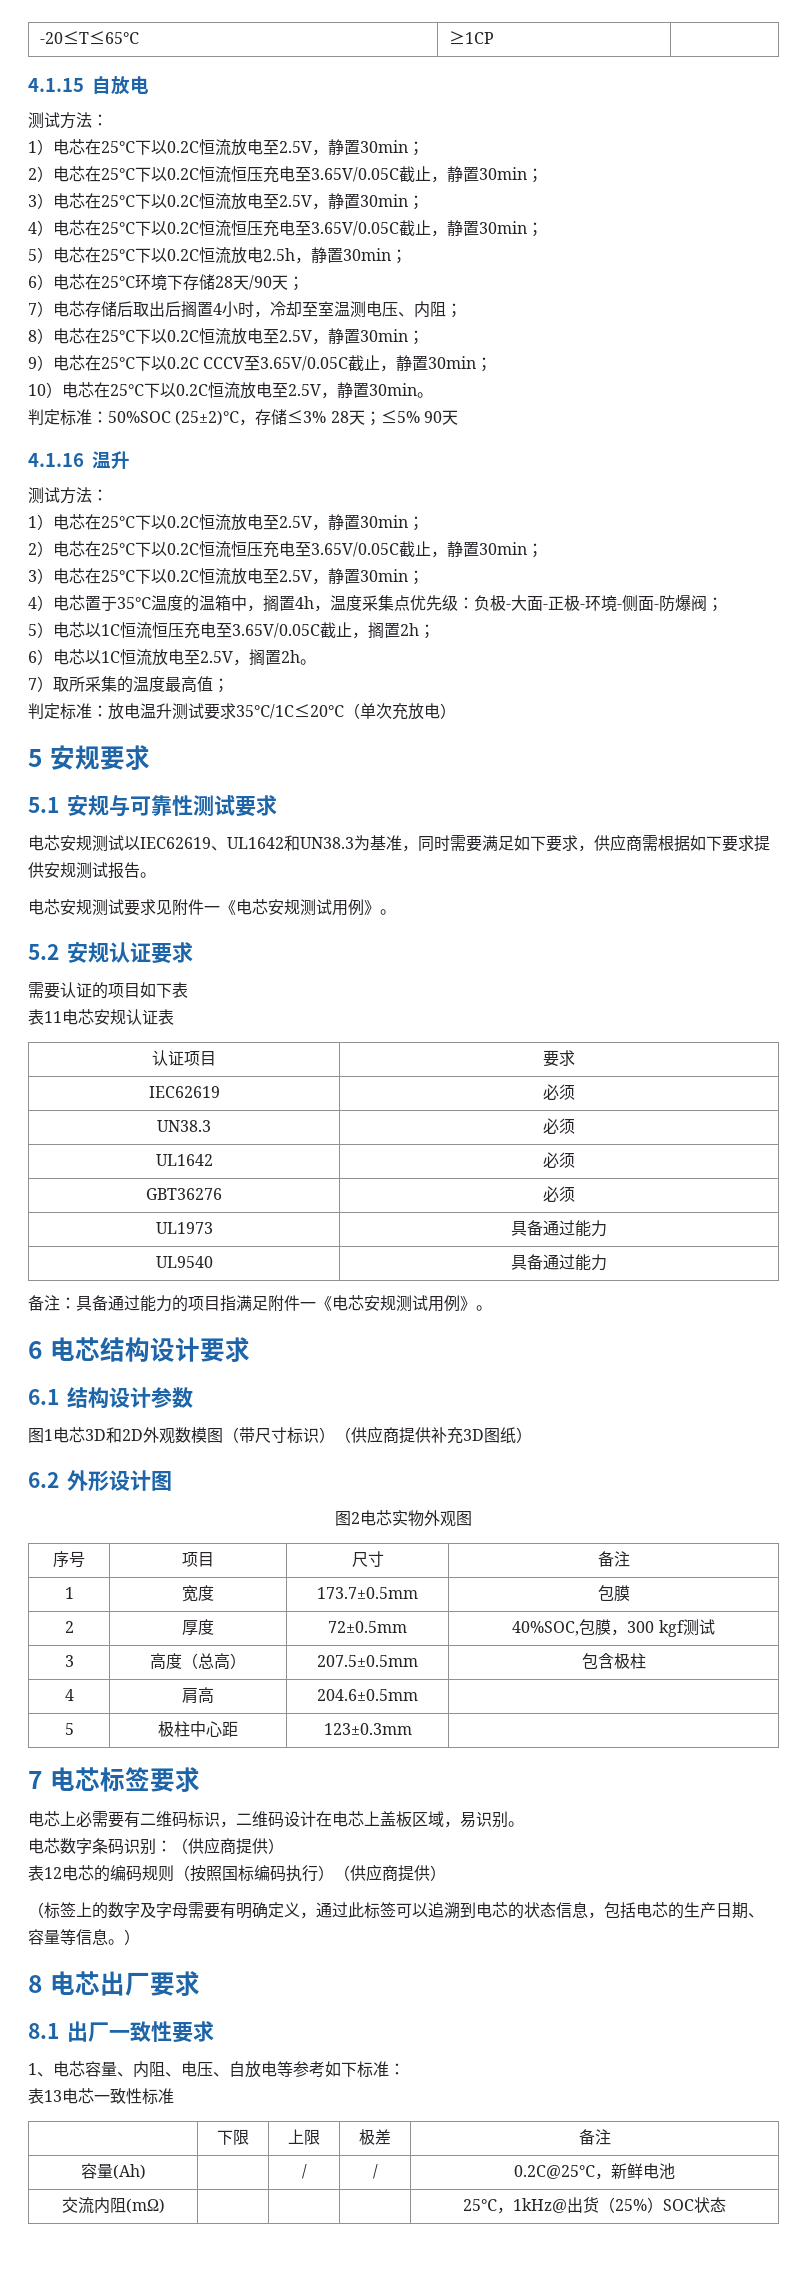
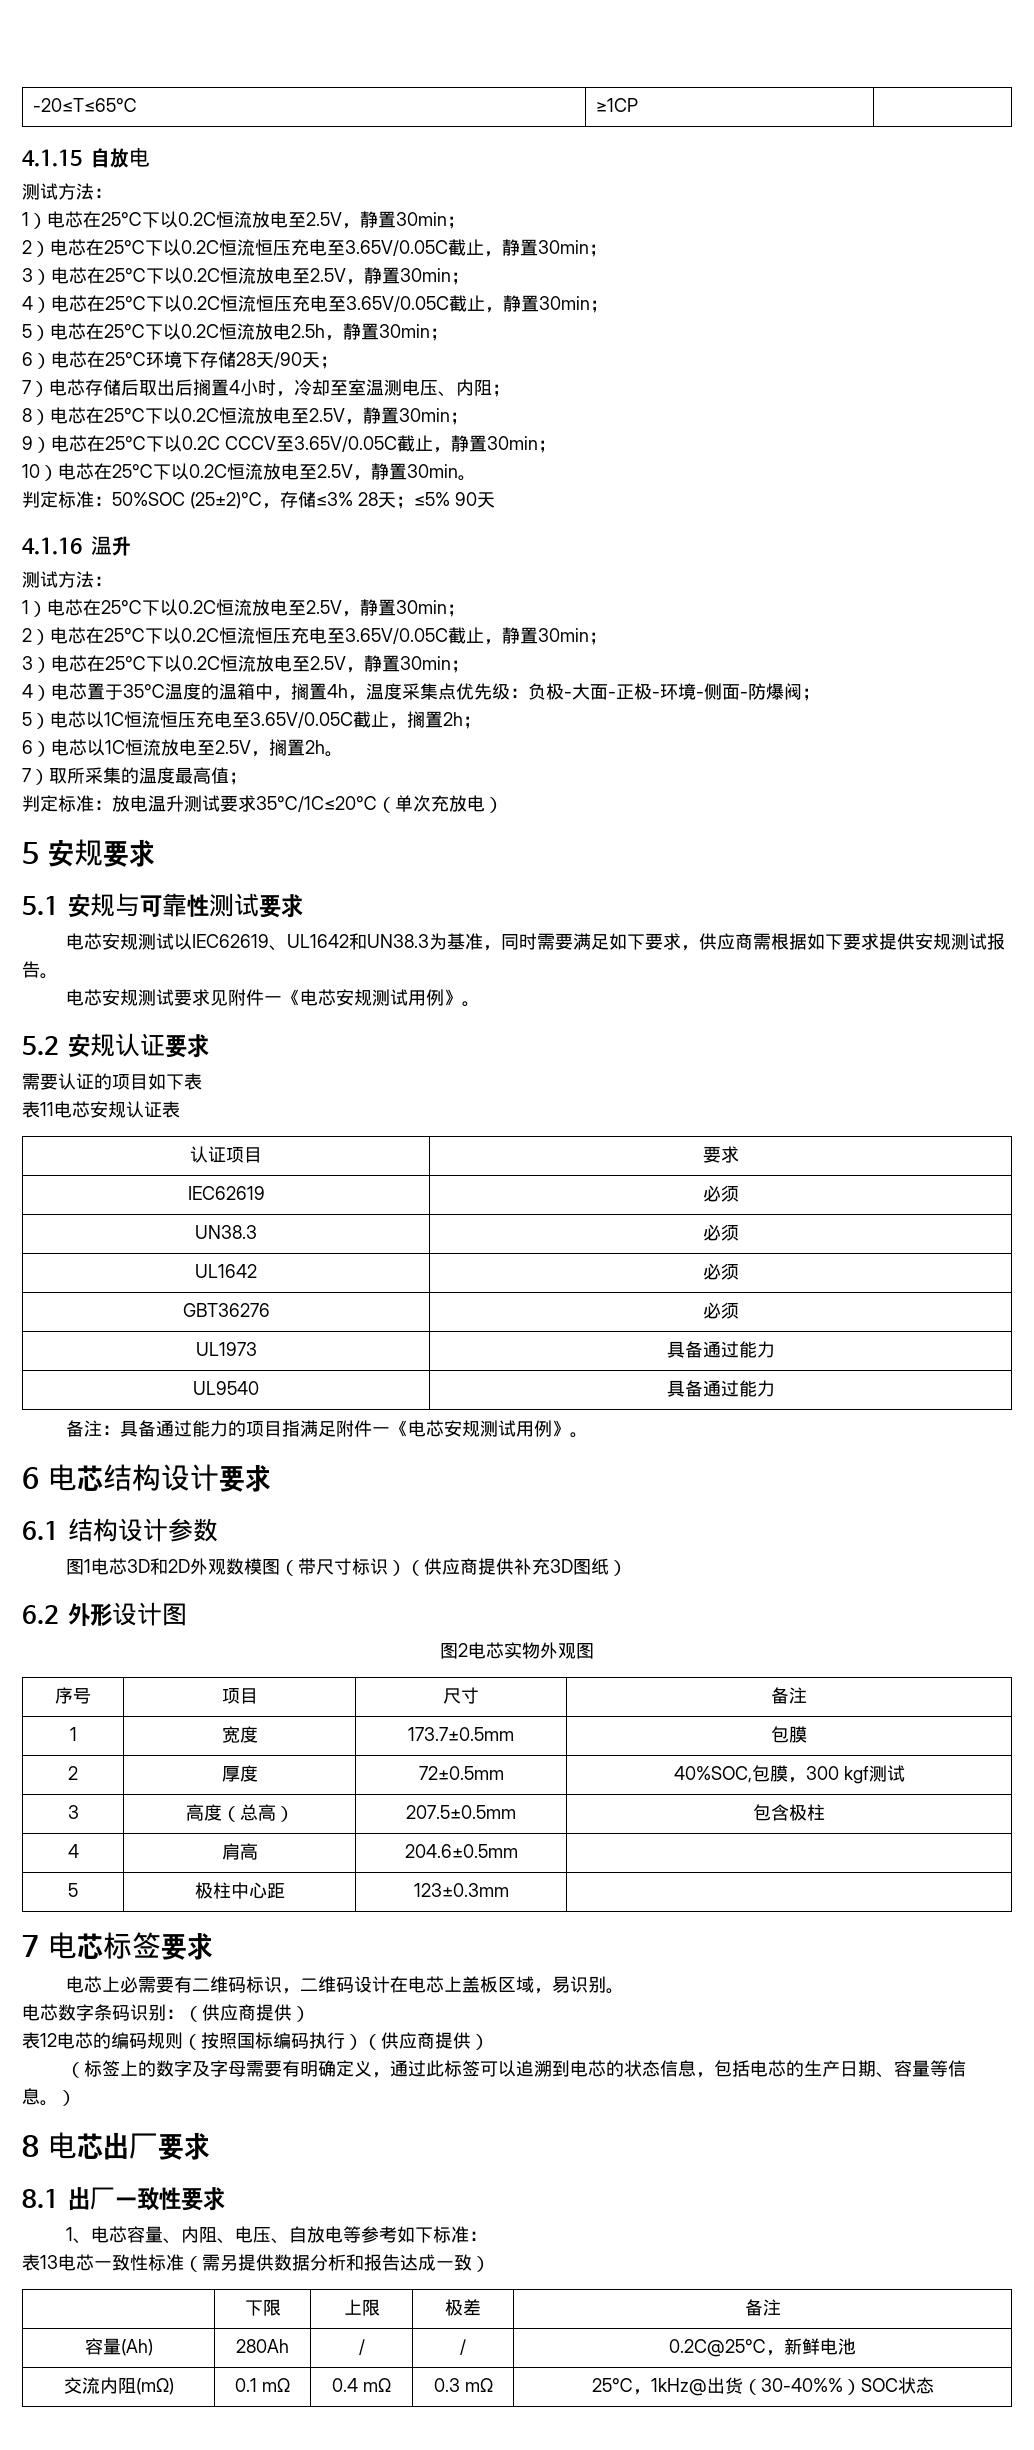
- 表13电芯一致性标准
+ 表13电芯一致性标准（需另提供数据分析和报告达成一致）
- 容量(Ah) | | / | / | 0.2C@25℃，新鲜电池
+ 容量(Ah) | 280Ah | / | / | 0.2C@25℃，新鲜电池
- 交流内阻(mΩ) | | | | 25℃，1kHz@出货（25%）SOC状态
+ 交流内阻(mΩ) | 0.1 mΩ | 0.4 mΩ | 0.3 mΩ | 25℃，1kHz@出货（30-40%%）SOC状态

